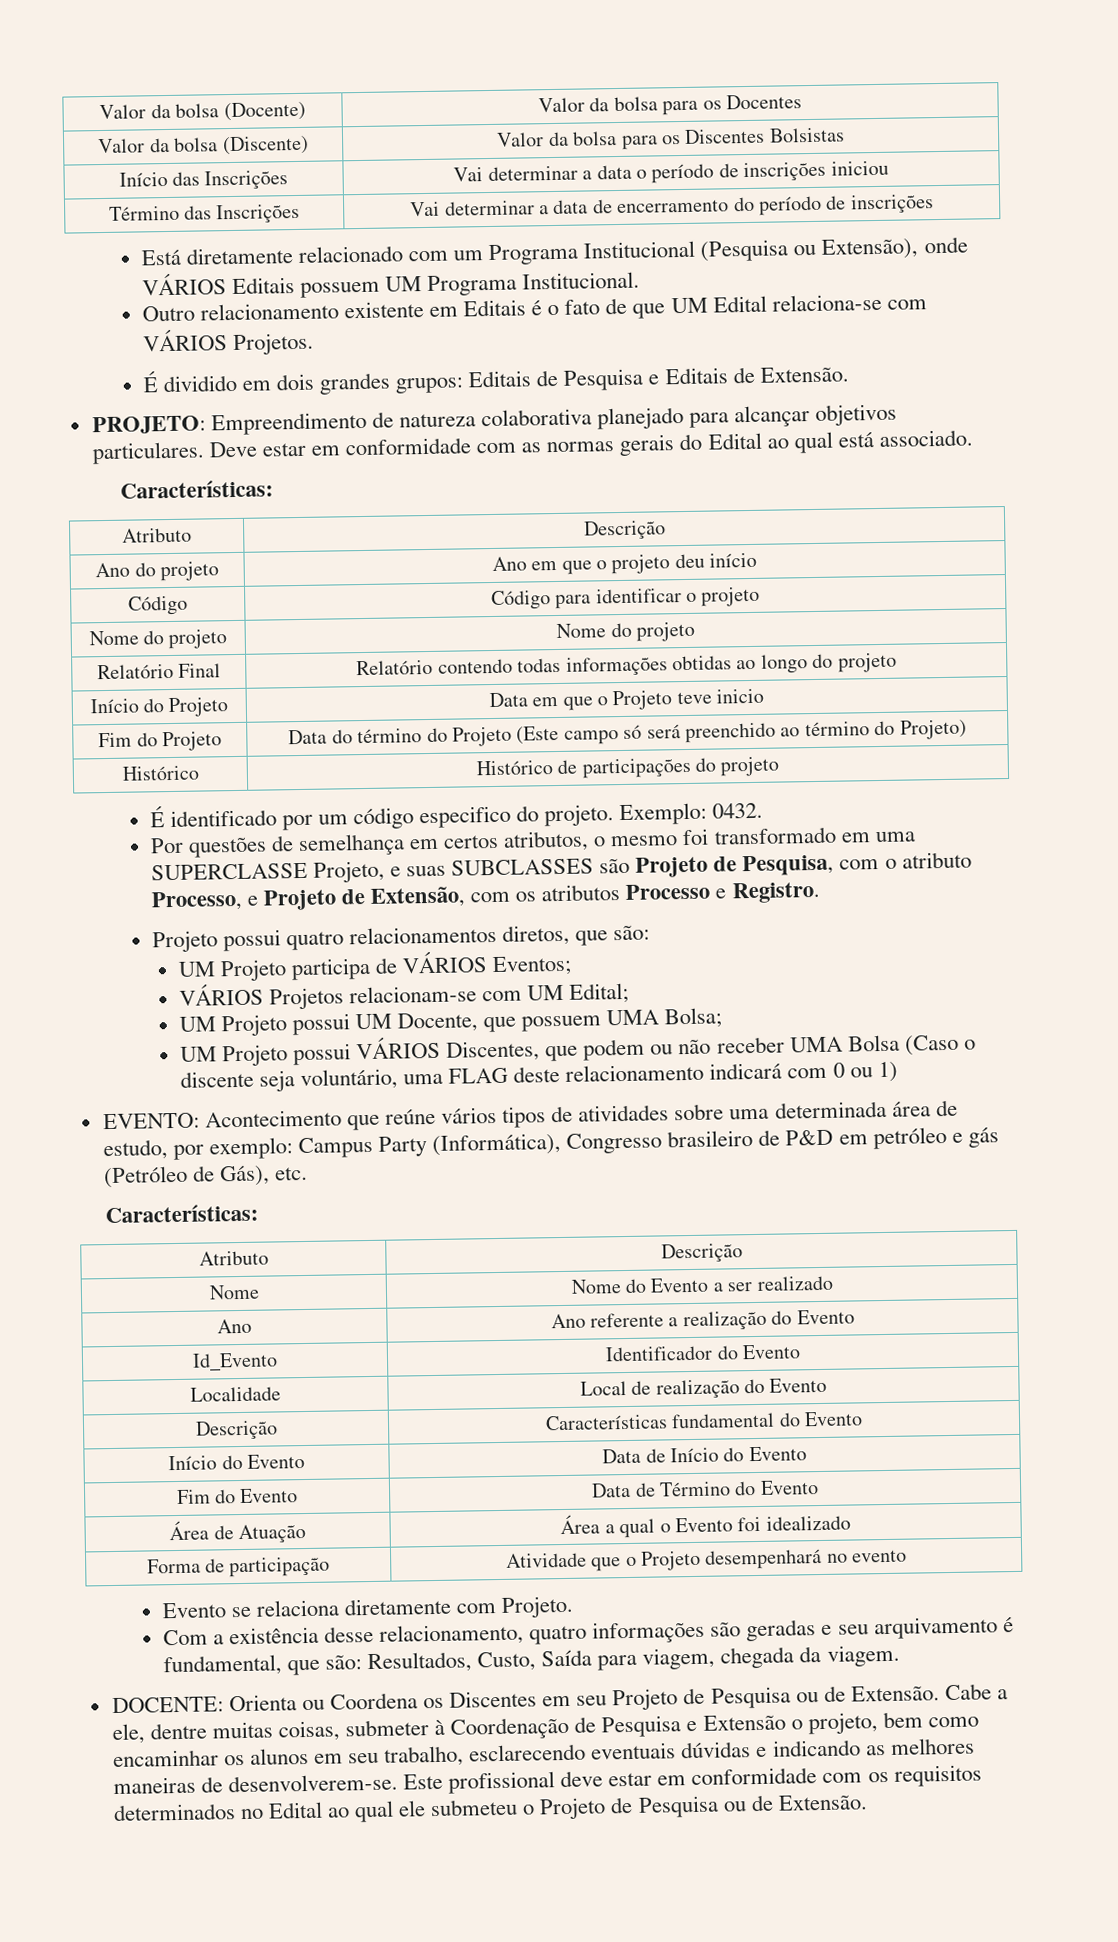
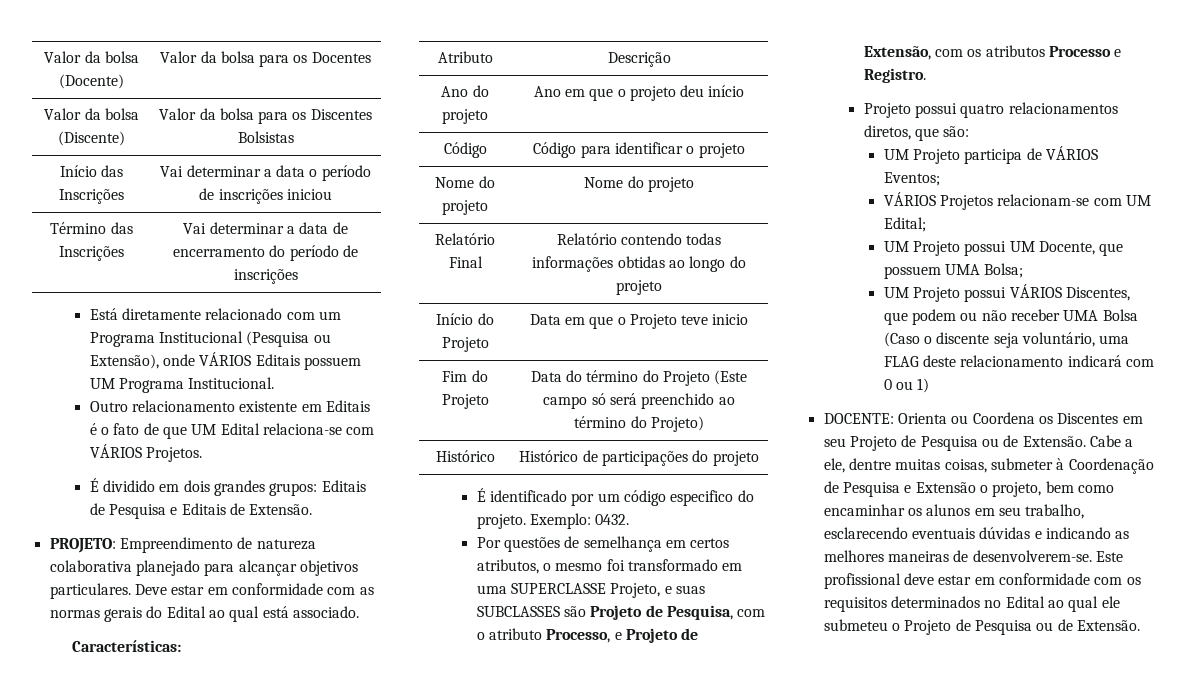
- EVENTO: Acontecimento que reúne vários tipos de atividades sobre uma determinada área de estudo, por exemplo: Campus Party (Informática), Congresso brasileiro de P&D em petróleo e gás (Petróleo de Gás), etc.
- Características:
- Atributo | Descrição
- Nome | Nome do Evento a ser realizado
- Ano | Ano referente a realização do Evento
- Id_Evento | Identificador do Evento
- Localidade | Local de realização do Evento
- Descrição | Características fundamental do Evento
- Início do Evento | Data de Início do Evento
- Fim do Evento | Data de Término do Evento
- Área de Atuação | Área a qual o Evento foi idealizado
- Forma de participação | Atividade que o Projeto desempenhará no evento
- Evento se relaciona diretamente com Projeto.
- Com a existência desse relacionamento, quatro informações são geradas e seu arquivamento é fundamental, que são: Resultados, Custo, Saída para viagem, chegada da viagem.

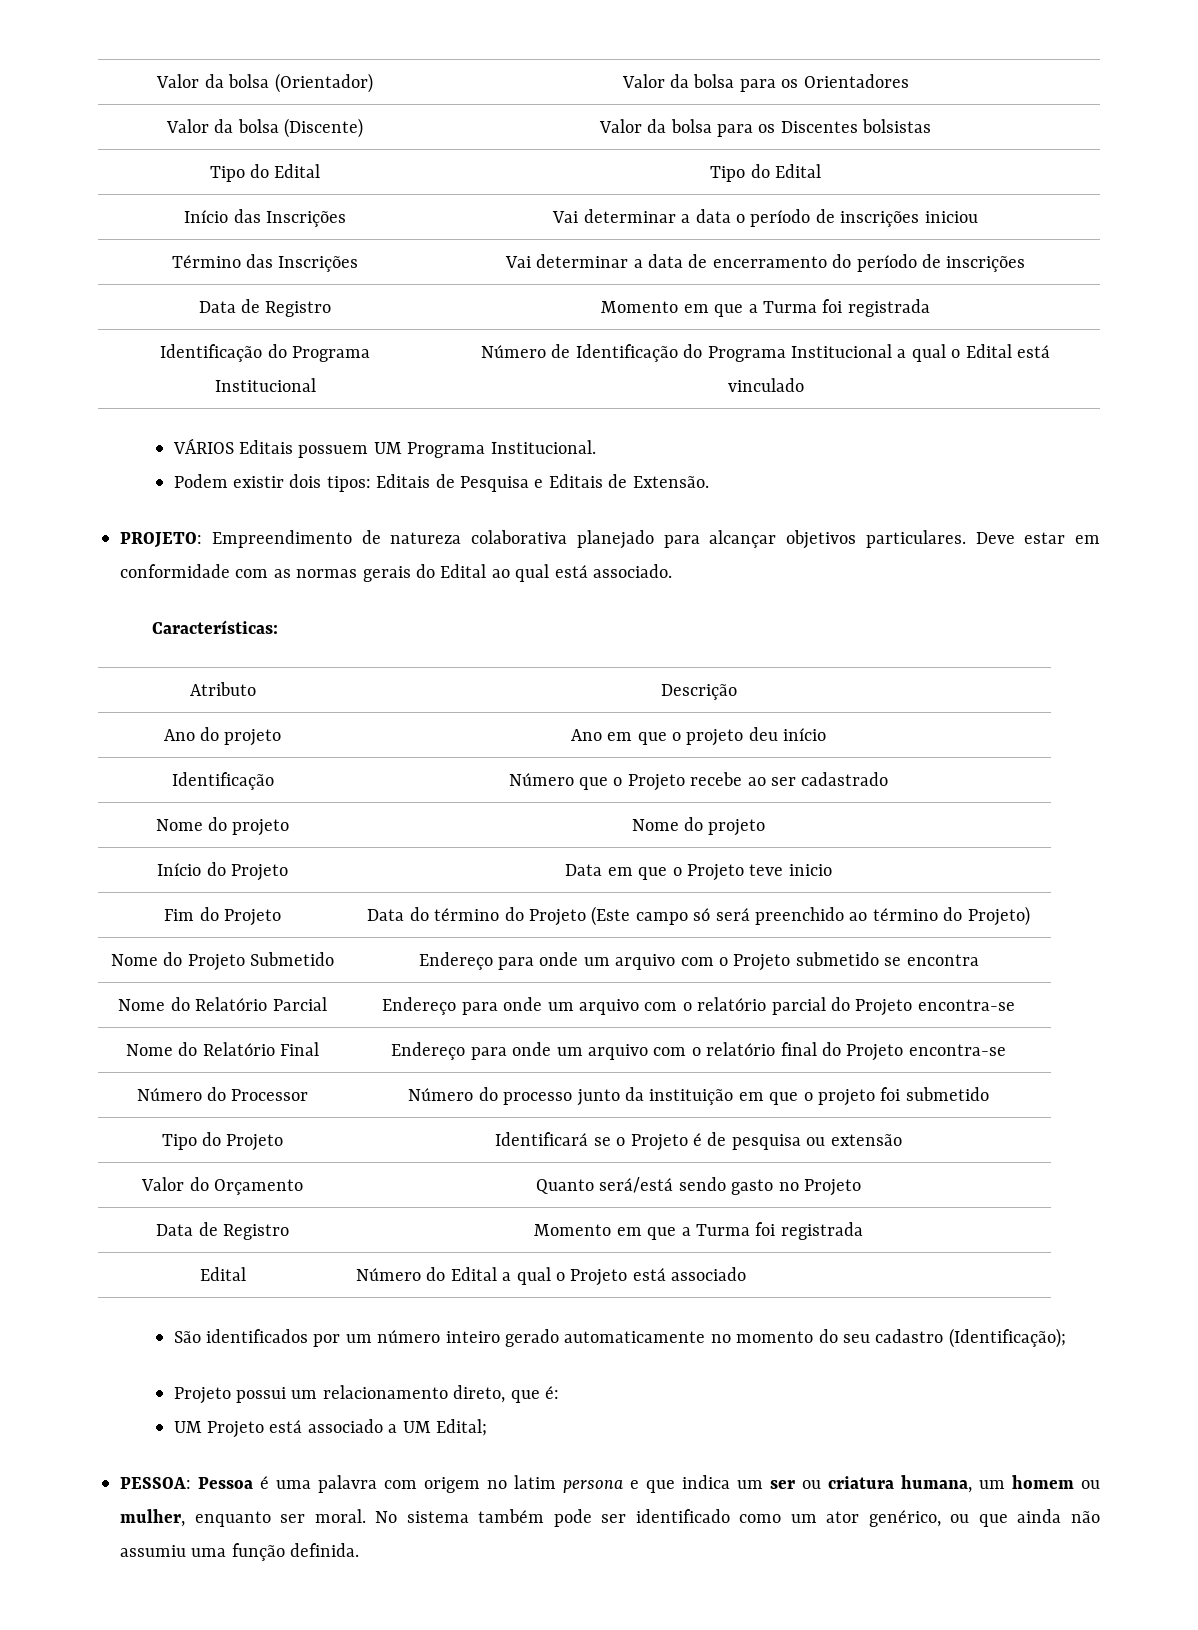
- Valor da bolsa (Docente) | Valor da bolsa para os Docentes
+ Valor da bolsa (Orientador) | Valor da bolsa para os Orientadores
- Valor da bolsa (Discente) | Valor da bolsa para os Discentes Bolsistas
+ Valor da bolsa (Discente) | Valor da bolsa para os Discentes bolsistas
+ Tipo do Edital | Tipo do Edital
  Término das Inscrições | Vai determinar a data de encerramento do período de inscrições
- Está diretamente relacionado com um Programa Institucional (Pesquisa ou Extensão), onde VÁRIOS Editais possuem UM Programa Institucional.
+ Data de Registro | Momento em que a Turma foi registrada
+ Identificação do Programa Institucional | Número de Identificação do Programa Institucional a qual o Edital está vinculado
+ VÁRIOS Editais possuem UM Programa Institucional.
- Outro relacionamento existente em Editais é o fato de que UM Edital relaciona-se com VÁRIOS Projetos.
- É dividido em dois grandes grupos: Editais de Pesquisa e Editais de Extensão.
+ Podem existir dois tipos: Editais de Pesquisa e Editais de Extensão.
- Código | Código para identificar o projeto
+ Identificação | Número que o Projeto recebe ao ser cadastrado
- Relatório Final | Relatório contendo todas informações obtidas ao longo do projeto
- Histórico | Histórico de participações do projeto
- É identificado por um código especifico do projeto. Exemplo: 0432.
- Por questões de semelhança em certos atributos, o mesmo foi transformado em uma SUPERCLASSE Projeto, e suas SUBCLASSES são Projeto de Pesquisa, com o atributo Processo, e Projeto de Extensão, com os atributos Processo e Registro.
- Projeto possui quatro relacionamentos diretos, que são:
- UM Projeto participa de VÁRIOS Eventos;
- VÁRIOS Projetos relacionam-se com UM Edital;
- UM Projeto possui UM Docente, que possuem UMA Bolsa;
- UM Projeto possui VÁRIOS Discentes, que podem ou não receber UMA Bolsa (Caso o discente seja voluntário, uma FLAG deste relacionamento indicará com 0 ou 1)
- DOCENTE: Orienta ou Coordena os Discentes em seu Projeto de Pesquisa ou de Extensão. Cabe a ele, dentre muitas coisas, submeter à Coordenação de Pesquisa e Extensão o projeto, bem como encaminhar os alunos em seu trabalho, esclarecendo eventuais dúvidas e indicando as melhores maneiras de desenvolverem-se. Este profissional deve estar em conformidade com os requisitos determinados no Edital ao qual ele submeteu o Projeto de Pesquisa ou de Extensão.
+ Nome do Projeto Submetido | Endereço para onde um arquivo com o Projeto submetido se encontra
+ Nome do Relatório Parcial | Endereço para onde um arquivo com o relatório parcial do Projeto encontra-se
+ Nome do Relatório Final | Endereço para onde um arquivo com o relatório final do Projeto encontra-se
+ Número do Processor | Número do processo junto da instituição em que o projeto foi submetido
+ Tipo do Projeto | Identificará se o Projeto é de pesquisa ou extensão
+ Valor do Orçamento | Quanto será/está sendo gasto no Projeto
+ Data de Registro | Momento em que a Turma foi registrada
+ Edital | Número do Edital a qual o Projeto está associado
+ São identificados por um número inteiro gerado automaticamente no momento do seu cadastro (Identificação);
+ Projeto possui um relacionamento direto, que é:
+ UM Projeto está associado a UM Edital;
+ PESSOA: Pessoa é uma palavra com origem no latim persona e que indica um ser ou criatura humana, um homem ou mulher, enquanto ser moral. No sistema também pode ser identificado como um ator genérico, ou que ainda não assumiu uma função definida.

